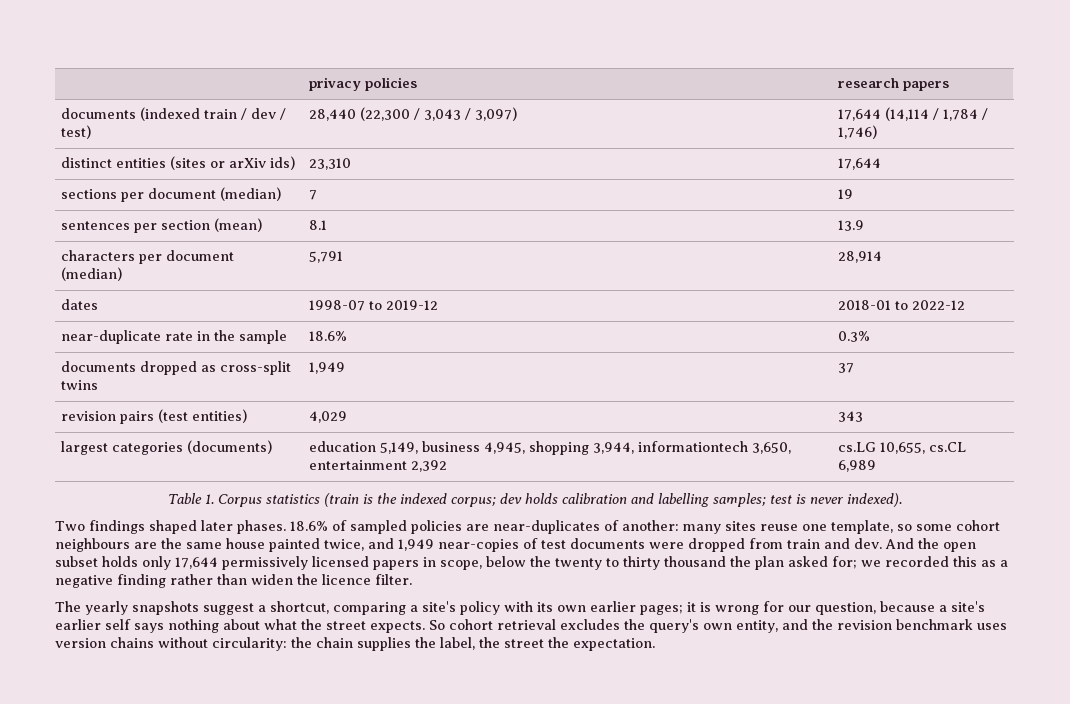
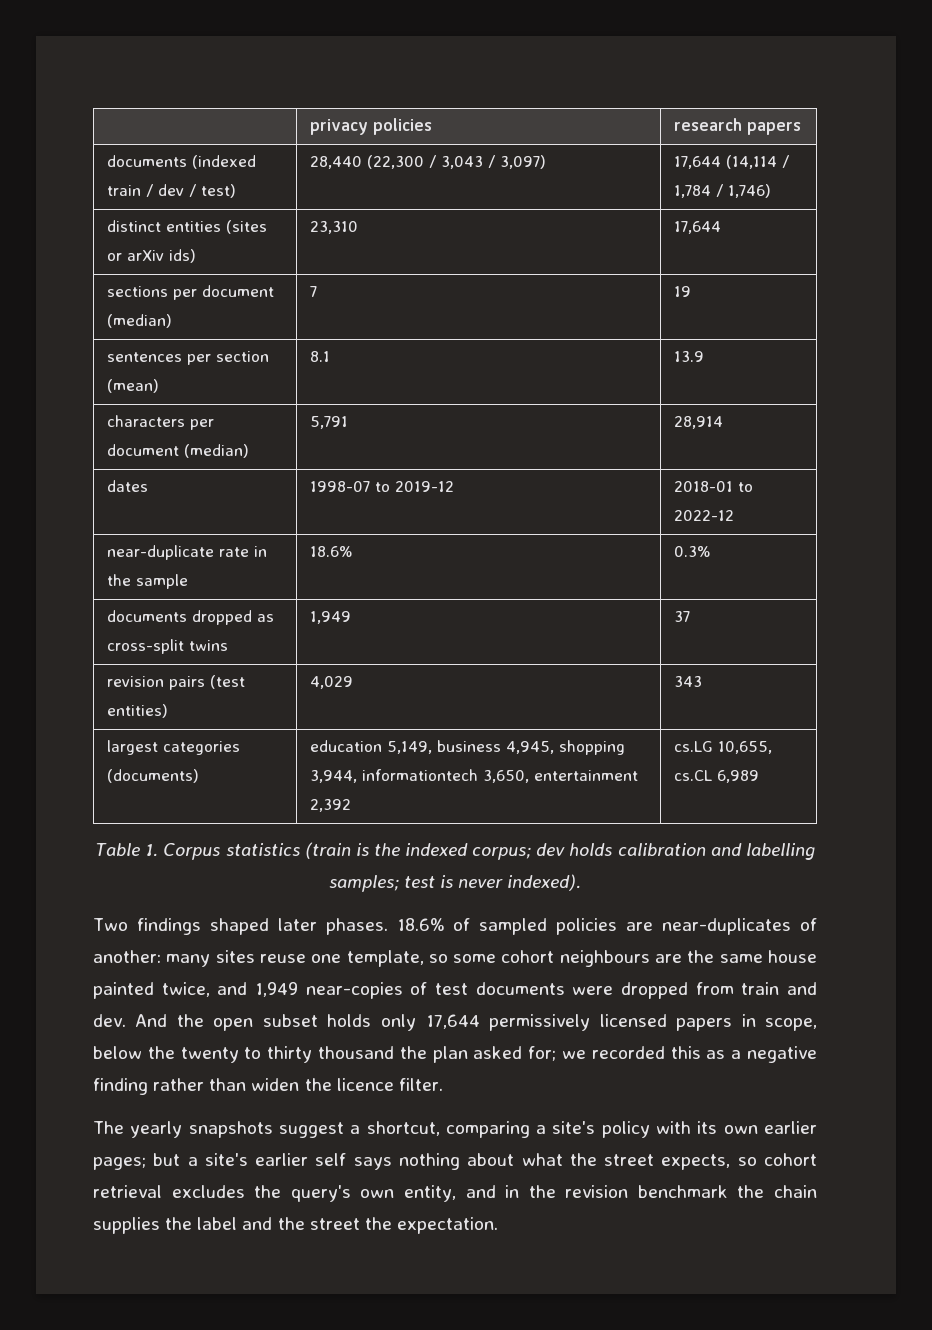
- The yearly snapshots suggest a shortcut, comparing a site's policy with its own earlier pages; it is wrong for our question, because a site's earlier self says nothing about what the street expects. So cohort retrieval excludes the query's own entity, and the revision benchmark uses version chains without circularity: the chain supplies the label, the street the expectation.
+ The yearly snapshots suggest a shortcut, comparing a site's policy with its own earlier pages; but a site's earlier self says nothing about what the street expects, so cohort retrieval excludes the query's own entity, and in the revision benchmark the chain supplies the label and the street the expectation.

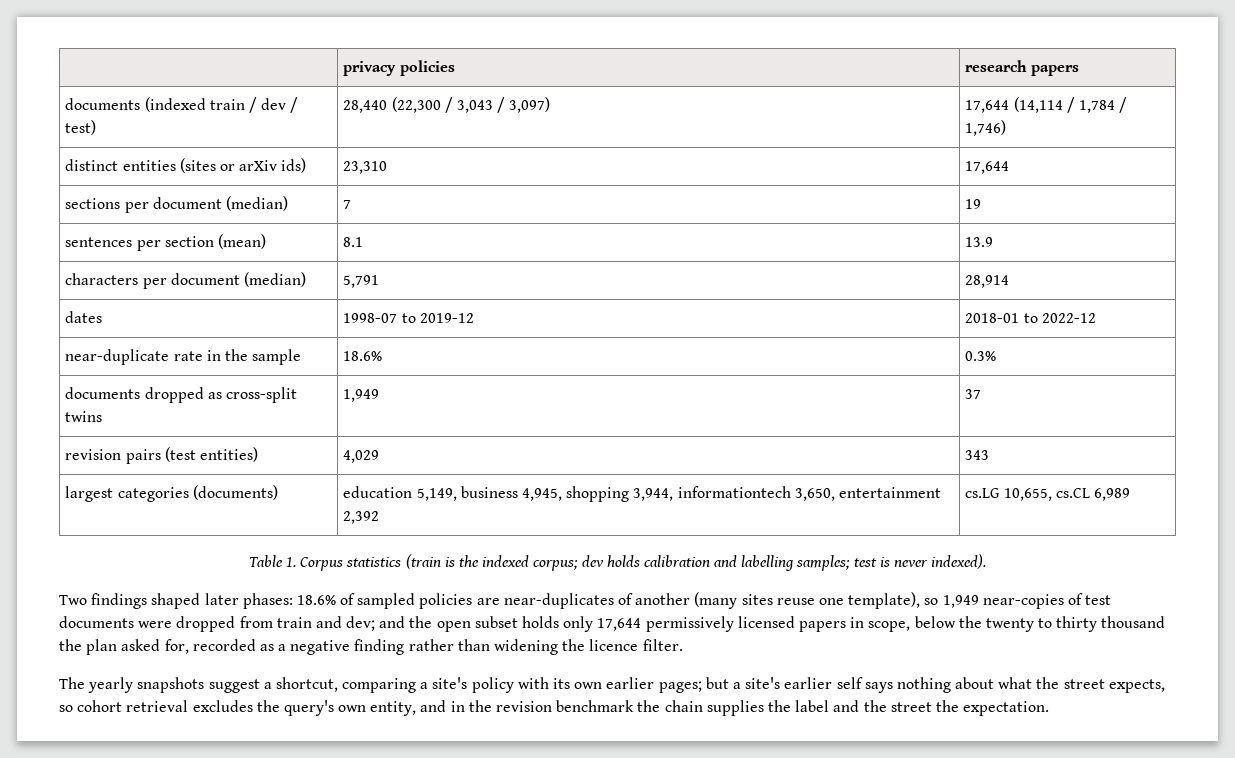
- Two findings shaped later phases. 18.6% of sampled policies are near-duplicates of another: many sites reuse one template, so some cohort neighbours are the same house painted twice, and 1,949 near-copies of test documents were dropped from train and dev. And the open subset holds only 17,644 permissively licensed papers in scope, below the twenty to thirty thousand the plan asked for; we recorded this as a negative finding rather than widen the licence filter.
+ Two findings shaped later phases: 18.6% of sampled policies are near-duplicates of another (many sites reuse one template), so 1,949 near-copies of test documents were dropped from train and dev; and the open subset holds only 17,644 permissively licensed papers in scope, below the twenty to thirty thousand the plan asked for, recorded as a negative finding rather than widening the licence filter.

